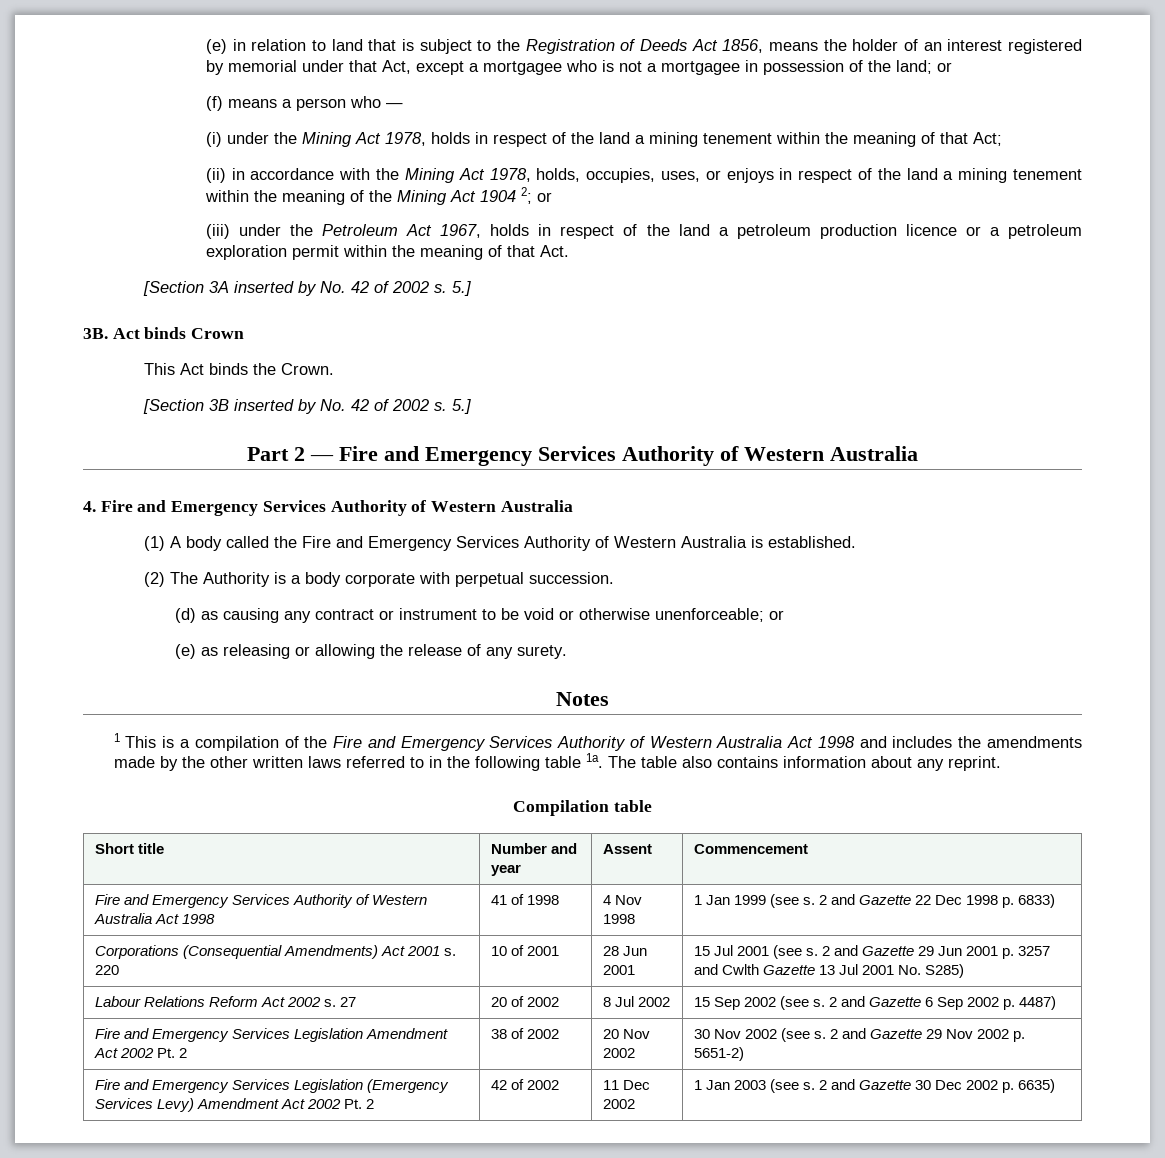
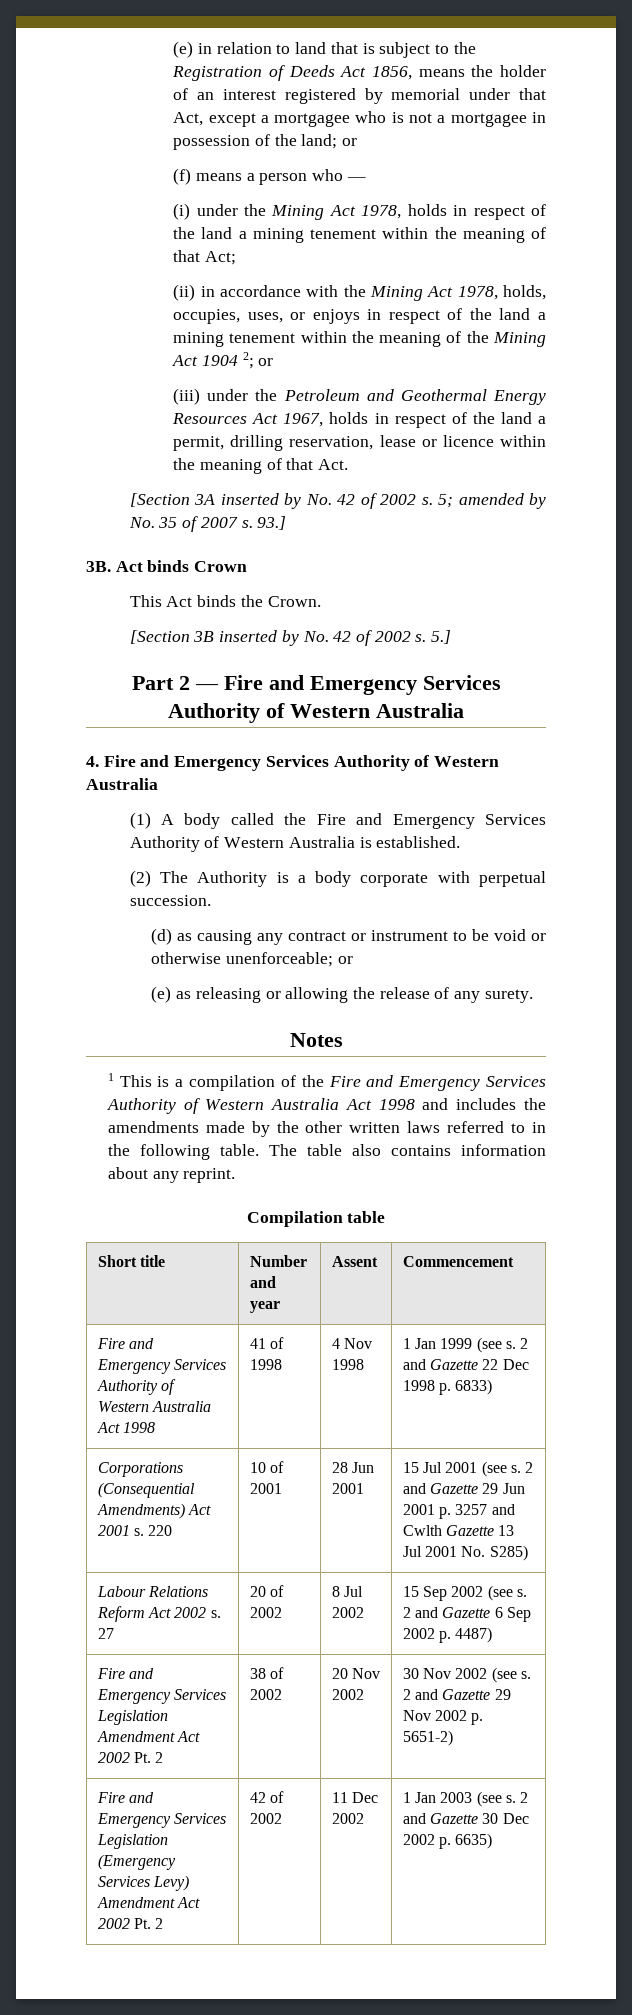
- (iii) under the Petroleum Act 1967, holds in respect of the land a petroleum production licence or a petroleum exploration permit within the meaning of that Act.
+ (iii) under the Petroleum and Geothermal Energy Resources Act 1967, holds in respect of the land a permit, drilling reservation, lease or licence within the meaning of that Act.
- [Section 3A inserted by No. 42 of 2002 s. 5.]
+ [Section 3A inserted by No. 42 of 2002 s. 5; amended by No. 35 of 2007 s. 93.]
- 1 This is a compilation of the Fire and Emergency Services Authority of Western Australia Act 1998 and includes the amendments made by the other written laws referred to in the following table 1a.
+ 1 This is a compilation of the Fire and Emergency Services Authority of Western Australia Act 1998 and includes the amendments made by the other written laws referred to in the following table.

